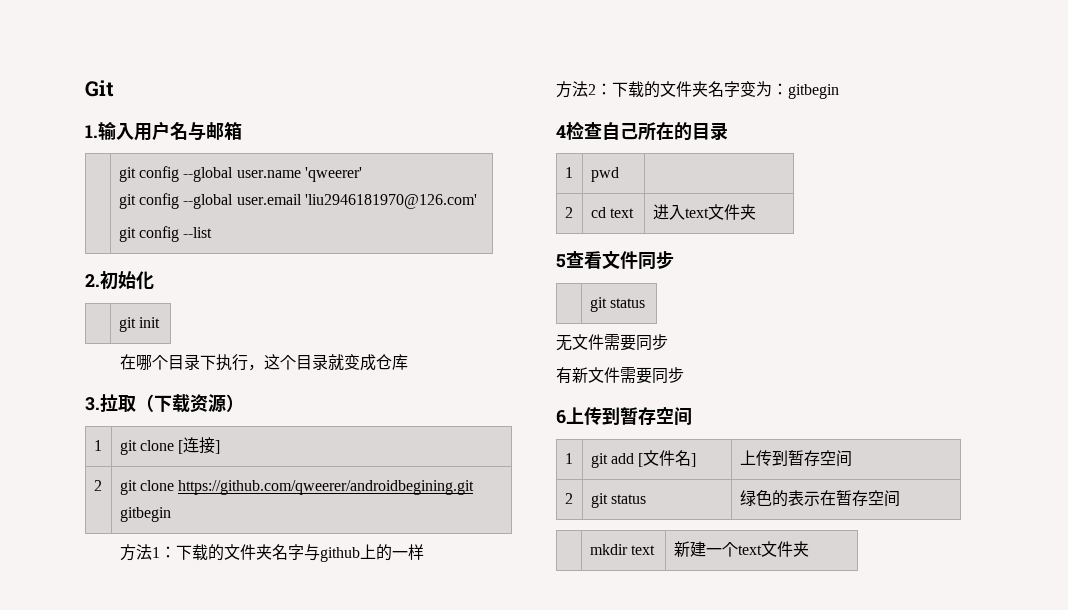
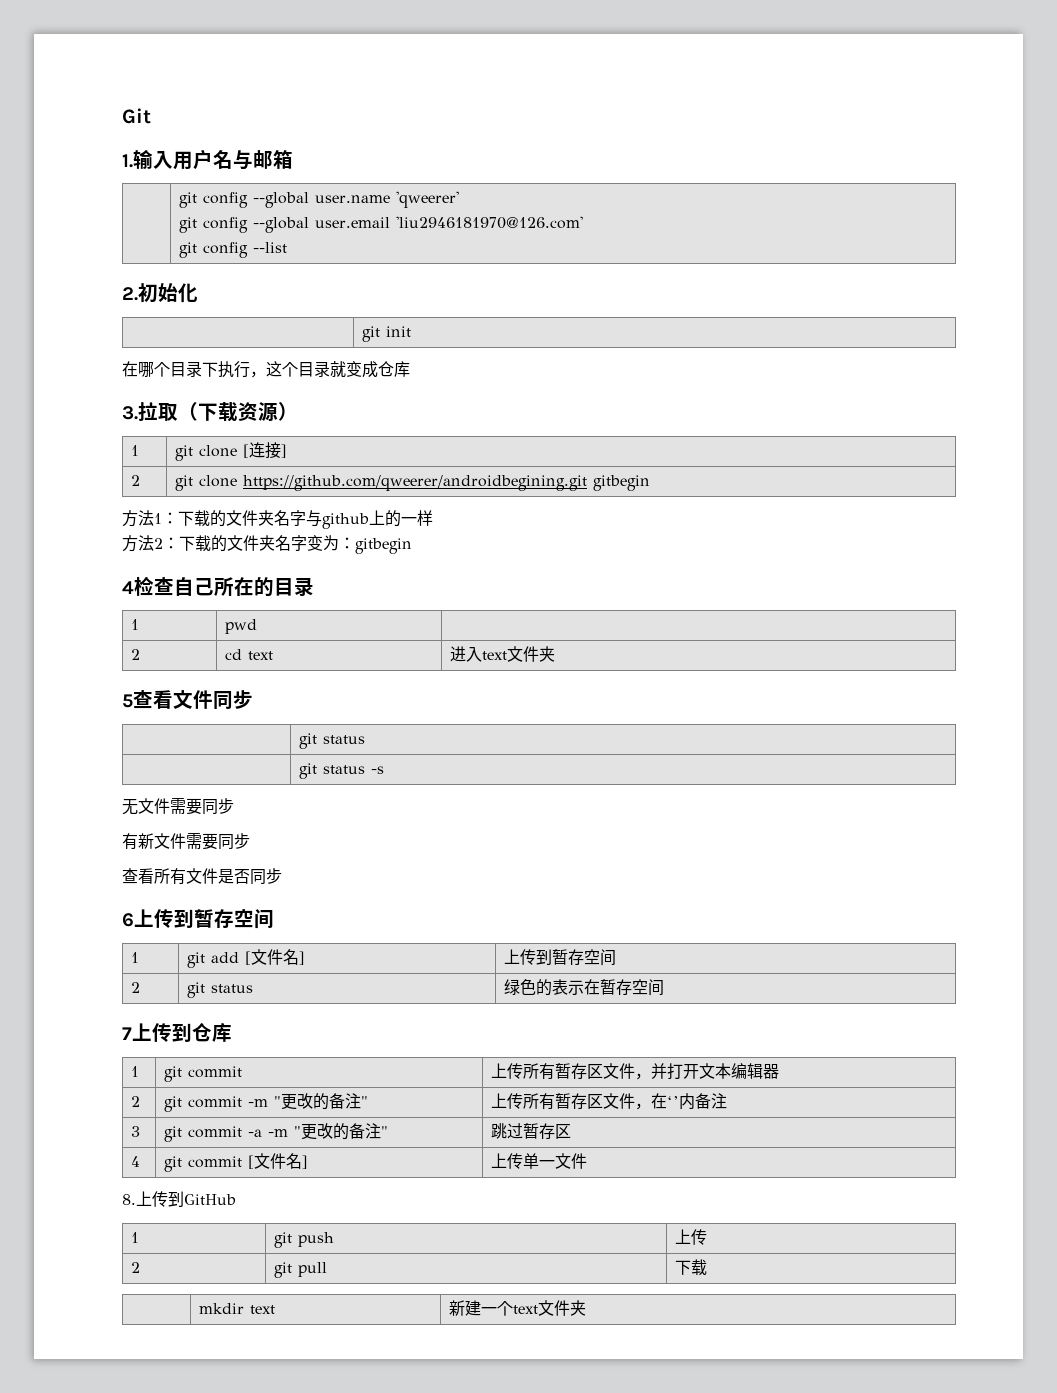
+ | git status -s
+ 查看所有文件是否同步
+ 7上传到仓库
+ 1 | git commit | 上传所有暂存区文件，并打开文本编辑器
+ 2 | git commit -m "更改的备注" | 上传所有暂存区文件，在‘’内备注
+ 3 | git commit -a -m "更改的备注" | 跳过暂存区
+ 4 | git commit [文件名] | 上传单一文件
+ 8.上传到GitHub
+ 1 | git push | 上传
+ 2 | git pull | 下载

